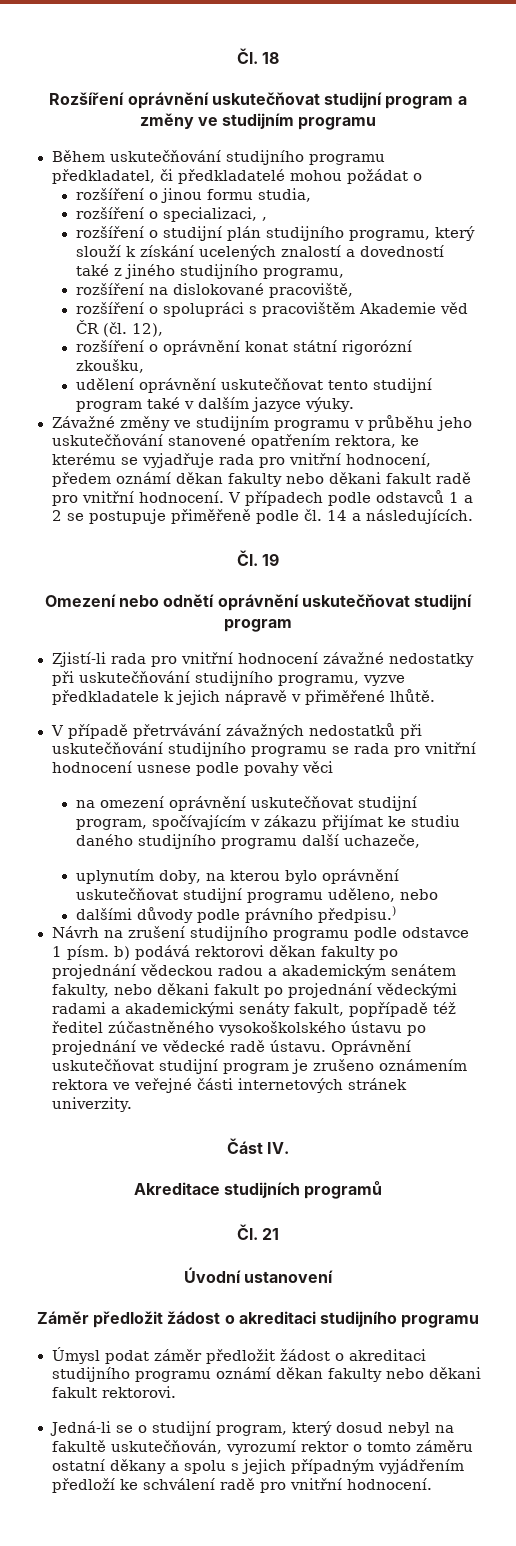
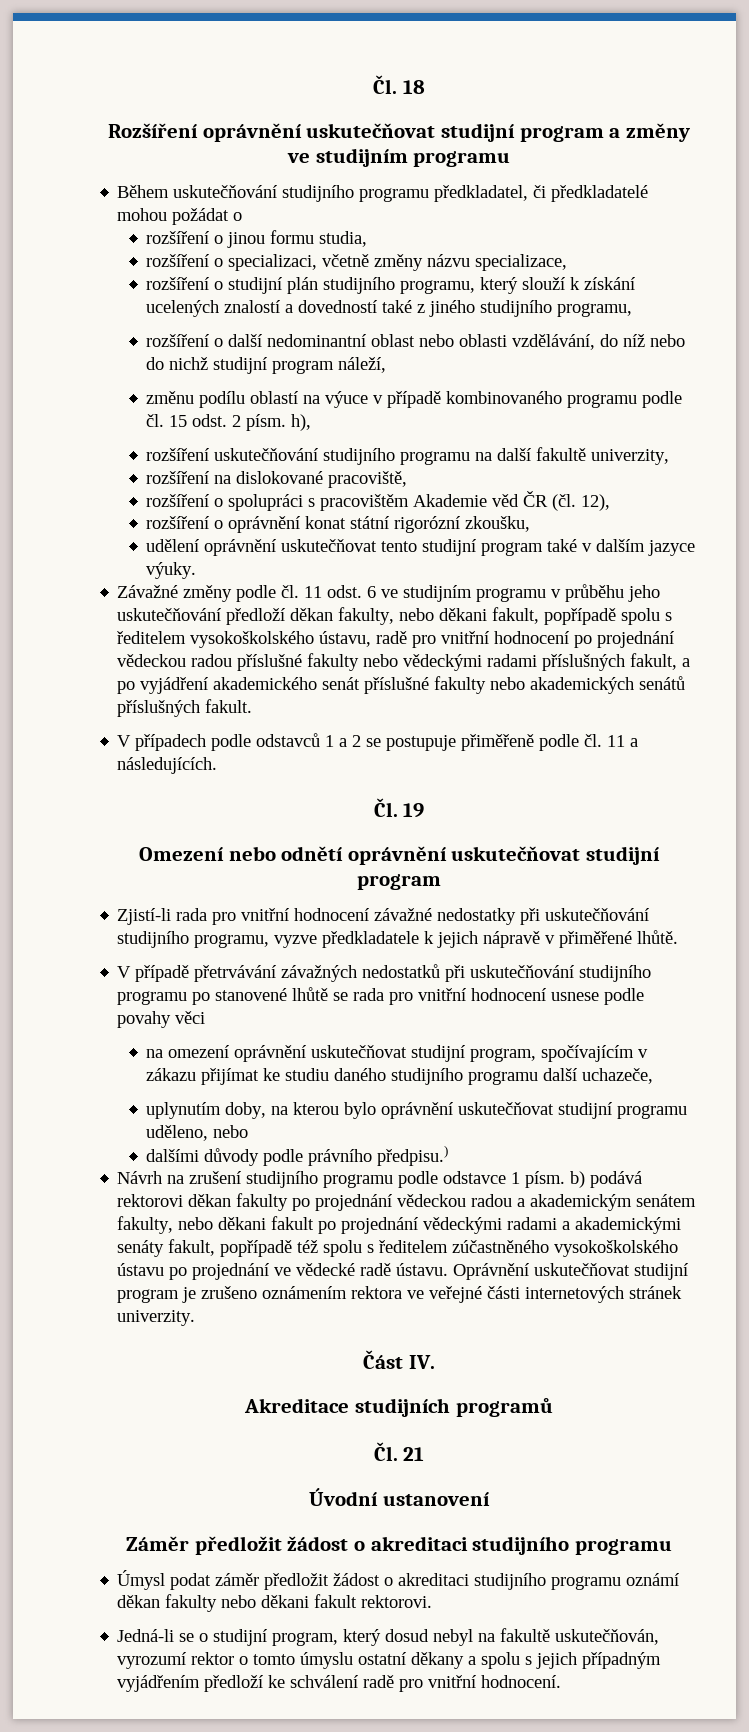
- rozšíření o specializaci, ,
+ rozšíření o specializaci, včetně změny názvu specializace,
+ rozšíření o další nedominantní oblast nebo oblasti vzdělávání, do níž nebo do nichž studijní program náleží,
+ změnu podílu oblastí na výuce v případě kombinovaného programu podle čl. 15 odst. 2 písm. h),
+ rozšíření uskutečňování studijního programu na další fakultě univerzity,
- Závažné změny ve studijním programu v průběhu jeho uskutečňování stanovené opatřením rektora, ke kterému se vyjadřuje rada pro vnitřní hodnocení, předem oznámí děkan fakulty nebo děkani fakult radě pro vnitřní hodnocení. V případech podle odstavců 1 a 2 se postupuje přiměřeně podle čl. 14 a následujících.
+ Závažné změny podle čl. 11 odst. 6 ve studijním programu v průběhu jeho uskutečňování předloží děkan fakulty, nebo děkani fakult, popřípadě spolu s ředitelem vysokoškolského ústavu, radě pro vnitřní hodnocení po projednání vědeckou radou příslušné fakulty nebo vědeckými radami příslušných fakult, a po vyjádření akademického senát příslušné fakulty nebo akademických senátů příslušných fakult.
+ V případech podle odstavců 1 a 2 se postupuje přiměřeně podle čl. 11 a následujících.
- V případě přetrvávání závažných nedostatků při uskutečňování studijního programu se rada pro vnitřní hodnocení usnese podle povahy věci
+ V případě přetrvávání závažných nedostatků při uskutečňování studijního programu po stanovené lhůtě se rada pro vnitřní hodnocení usnese podle povahy věci
- Návrh na zrušení studijního programu podle odstavce 1 písm. b) podává rektorovi děkan fakulty po projednání vědeckou radou a akademickým senátem fakulty, nebo děkani fakult po projednání vědeckými radami a akademickými senáty fakult, popřípadě též ředitel zúčastněného vysokoškolského ústavu po projednání ve vědecké radě ústavu.
+ Návrh na zrušení studijního programu podle odstavce 1 písm. b) podává rektorovi děkan fakulty po projednání vědeckou radou a akademickým senátem fakulty, nebo děkani fakult po projednání vědeckými radami a akademickými senáty fakult, popřípadě též spolu s ředitelem zúčastněného vysokoškolského ústavu po projednání ve vědecké radě ústavu.
- Jedná-li se o studijní program, který dosud nebyl na fakultě uskutečňován, vyrozumí rektor o tomto záměru ostatní děkany a spolu s jejich případným vyjádřením předloží ke schválení radě pro vnitřní hodnocení.
+ Jedná-li se o studijní program, který dosud nebyl na fakultě uskutečňován, vyrozumí rektor o tomto úmyslu ostatní děkany a spolu s jejich případným vyjádřením předloží ke schválení radě pro vnitřní hodnocení.

